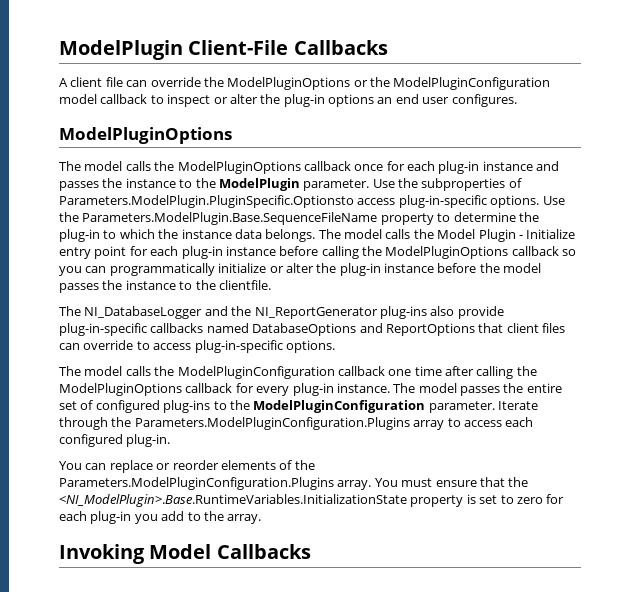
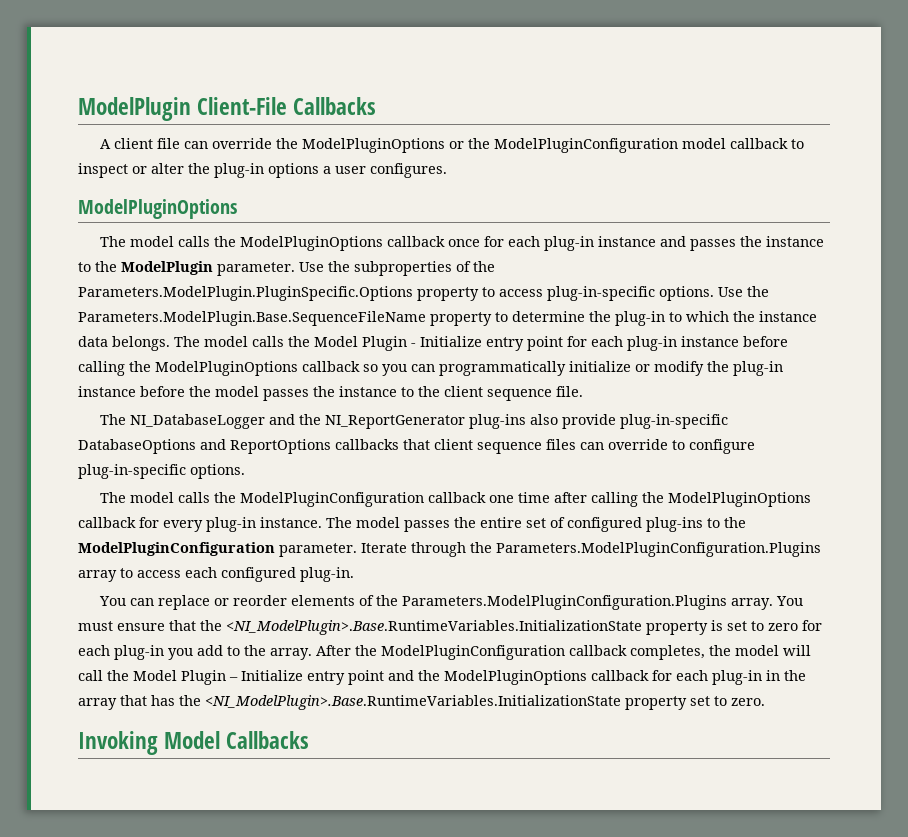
- A client file can override the ModelPluginOptions or the ModelPluginConfiguration model callback to inspect or alter the plug-in options an end user configures.
+ A client file can override the ModelPluginOptions or the ModelPluginConfiguration model callback to inspect or alter the plug-in options a user configures.
- Use the subproperties of Parameters.ModelPlugin.PluginSpecific.Optionsto access plug-in-specific options.
+ Use the subproperties of the Parameters.ModelPlugin.PluginSpecific.Options property to access plug-in-specific options.
- The model calls the Model Plugin - Initialize entry point for each plug-in instance before calling the ModelPluginOptions callback so you can programmatically initialize or alter the plug-in instance before the model passes the instance to the clientfile.
+ The model calls the Model Plugin - Initialize entry point for each plug-in instance before calling the ModelPluginOptions callback so you can programmatically initialize or modify the plug-in instance before the model passes the instance to the client sequence file.
- The NI_DatabaseLogger and the NI_ReportGenerator plug-ins also provide plug-in-specific callbacks named DatabaseOptions and ReportOptions that client files can override to access plug-in-specific options.
+ The NI_DatabaseLogger and the NI_ReportGenerator plug-ins also provide plug-in-specific DatabaseOptions and ReportOptions callbacks that client sequence files can override to configure plug-in-specific options.
+ After the ModelPluginConfiguration callback completes, the model will call the Model Plugin – Initialize entry point and the ModelPluginOptions callback for each plug-in in the array that has the <NI_ModelPlugin>.Base.RuntimeVariables.InitializationState property set to zero.

